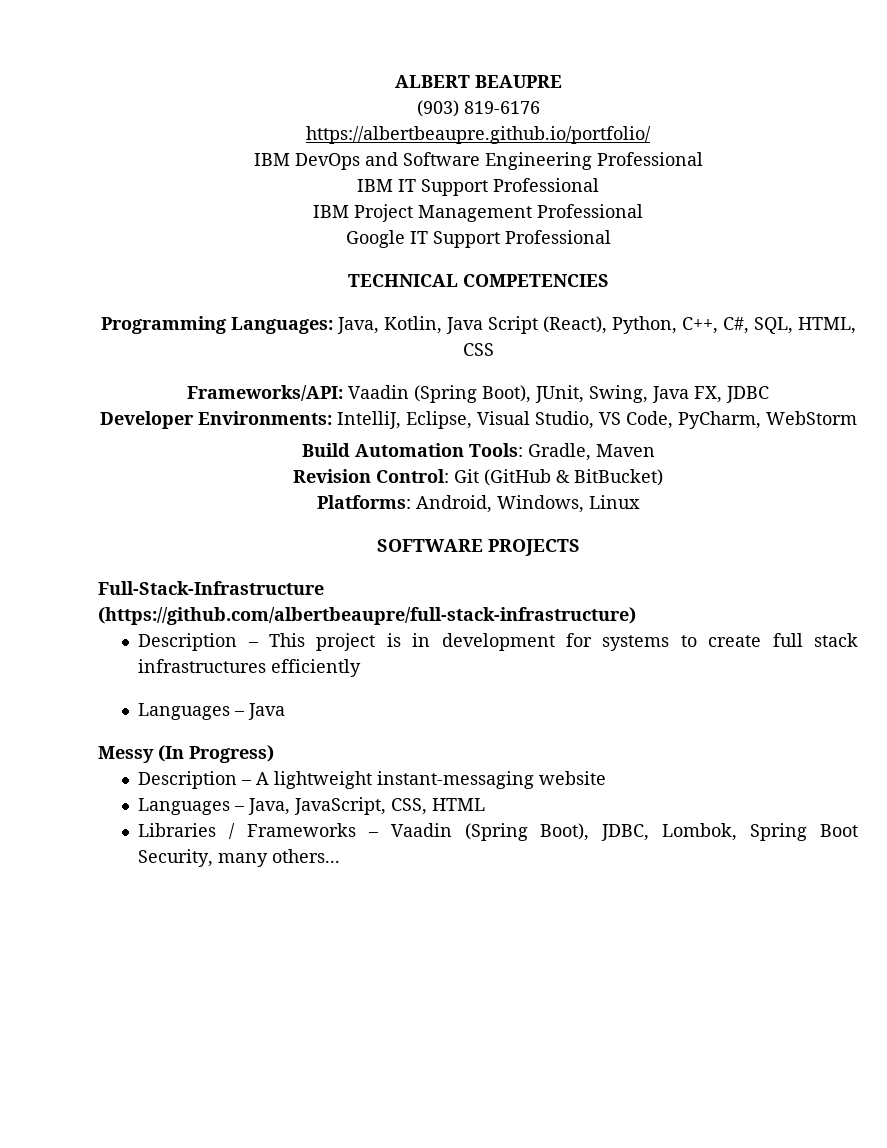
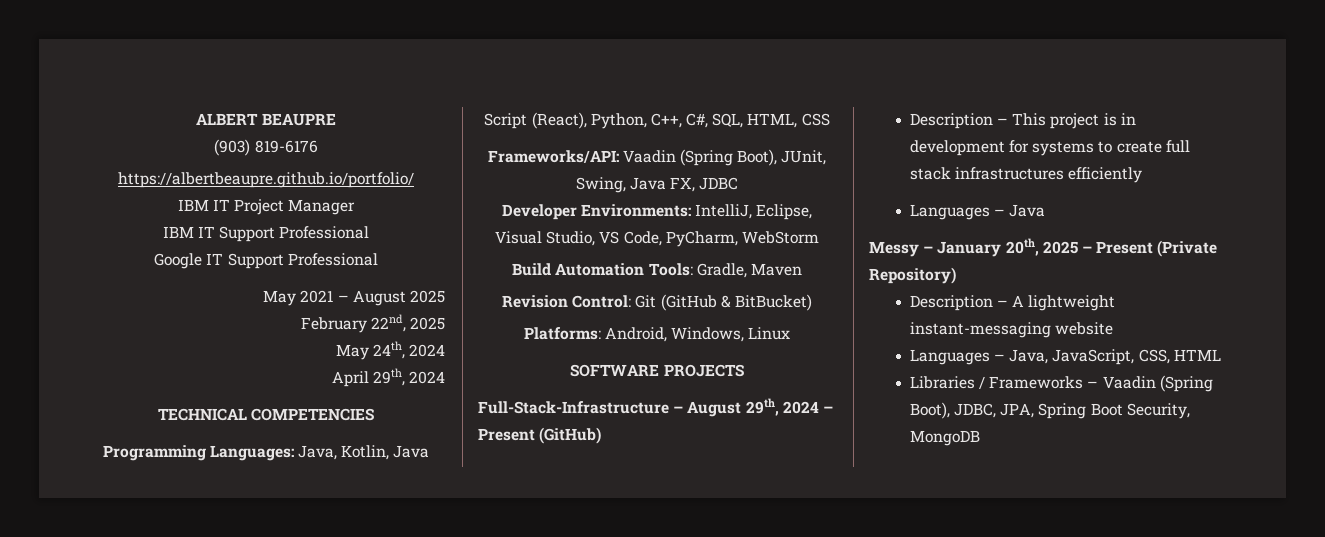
- IBM DevOps and Software Engineering Professional
+ IBM IT Project Manager
- IBM Project Management Professional
+ May 2021 – August 2025
+ February 22nd, 2025
+ May 24th, 2024
+ April 29th, 2024
- Full-Stack-Infrastructure (https://github.com/albertbeaupre/full-stack-infrastructure)
+ Full-Stack-Infrastructure – August 29th, 2024 – Present (GitHub)
- Messy (In Progress)
+ Messy – January 20th, 2025 – Present (Private Repository)
- Libraries / Frameworks – Vaadin (Spring Boot), JDBC, Lombok, Spring Boot Security, many others...
+ Libraries / Frameworks – Vaadin (Spring Boot), JDBC, JPA, Spring Boot Security, MongoDB

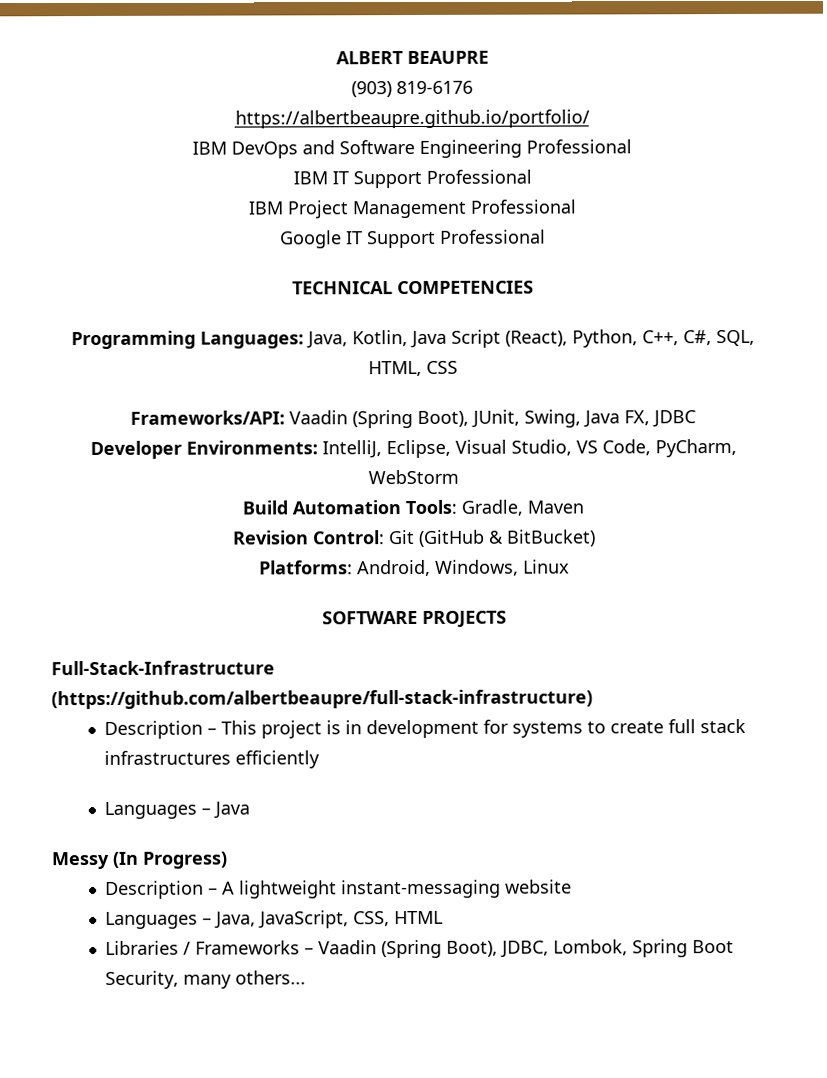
- IBM IT Project Manager
+ IBM DevOps and Software Engineering Professional
+ IBM Project Management Professional
- May 2021 – August 2025
- February 22nd, 2025
- May 24th, 2024
- April 29th, 2024
- Full-Stack-Infrastructure – August 29th, 2024 – Present (GitHub)
+ Full-Stack-Infrastructure (https://github.com/albertbeaupre/full-stack-infrastructure)
- Messy – January 20th, 2025 – Present (Private Repository)
+ Messy (In Progress)
- Libraries / Frameworks – Vaadin (Spring Boot), JDBC, JPA, Spring Boot Security, MongoDB
+ Libraries / Frameworks – Vaadin (Spring Boot), JDBC, Lombok, Spring Boot Security, many others...

